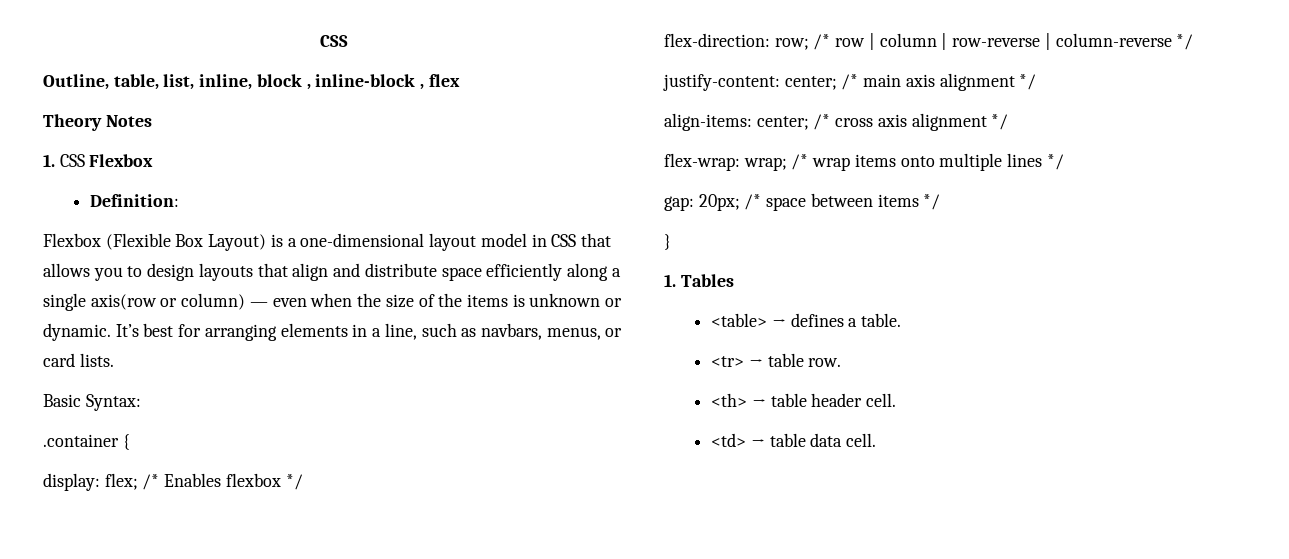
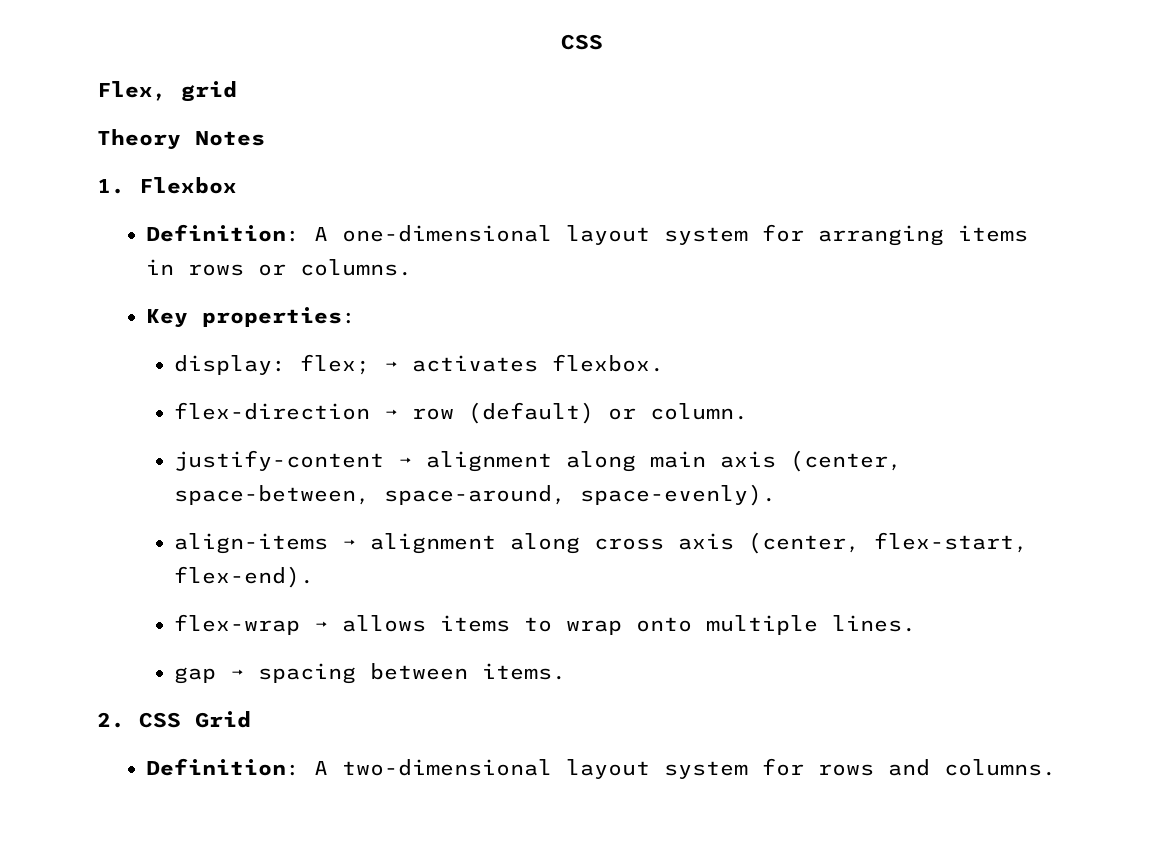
- Outline, table, list, inline, block , inline-block , flex
+ Flex, grid
- 1. CSS Flexbox
+ 1. Flexbox
- Definition:
- Flexbox (Flexible Box Layout) is a one-dimensional layout model in CSS that allows you to design layouts that align and distribute space efficiently along a single axis(row or column) — even when the size of the items is unknown or dynamic. It’s best for arranging elements in a line, such as navbars, menus, or card lists.
- Basic Syntax:
- .container {
- display: flex; /* Enables flexbox */
- flex-direction: row; /* row | column | row-reverse | column-reverse */
- justify-content: center; /* main axis alignment */
- align-items: center; /* cross axis alignment */
- flex-wrap: wrap; /* wrap items onto multiple lines */
- gap: 20px; /* space between items */
- }
- 1. Tables
- <table> → defines a table.
- <tr> → table row.
- <th> → table header cell.
- <td> → table data cell.
+ Definition: A one-dimensional layout system for arranging items in rows or columns.
+ Key properties:
+ display: flex; → activates flexbox.
+ flex-direction → row (default) or column.
+ justify-content → alignment along main axis (center, space-between, space-around, space-evenly).
+ align-items → alignment along cross axis (center, flex-start, flex-end).
+ flex-wrap → allows items to wrap onto multiple lines.
+ gap → spacing between items.
+ 2. CSS Grid
+ Definition: A two-dimensional layout system for rows and columns.

